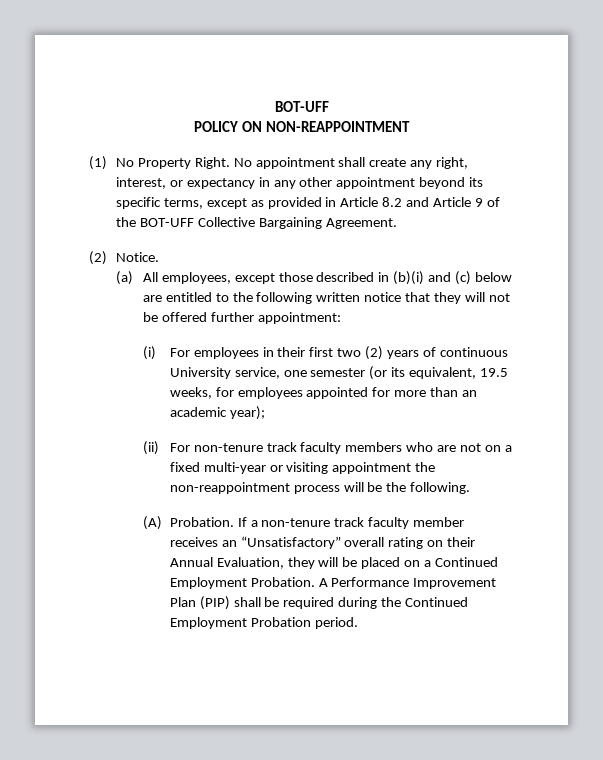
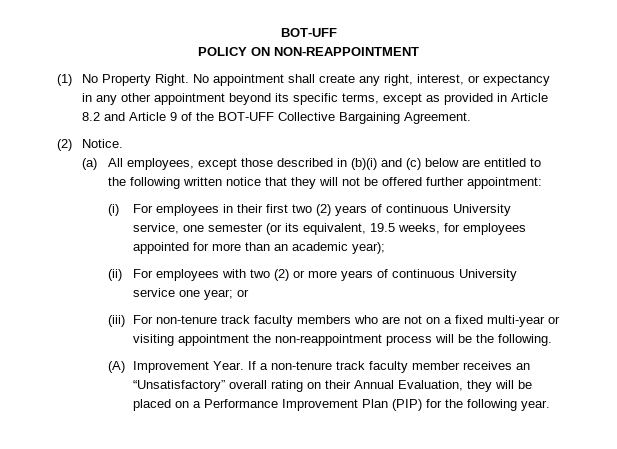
- (ii) For non-tenure track faculty members who are not on a fixed multi-year or visiting appointment the non-reappointment process will be the following.
+ (ii) For employees with two (2) or more years of continuous University service one year; or
+ (iii) For non-tenure track faculty members who are not on a fixed multi-year or visiting appointment the non-reappointment process will be the following.
- (A) Probation.
+ (A) Improvement Year.
- If a non-tenure track faculty member receives an “Unsatisfactory” overall rating on their Annual Evaluation, they will be placed on a Continued Employment Probation. A Performance Improvement Plan (PIP) shall be required during the Continued Employment Probation period.
+ If a non-tenure track faculty member receives an “Unsatisfactory” overall rating on their Annual Evaluation, they will be placed on a Performance Improvement Plan (PIP) for the following year.

